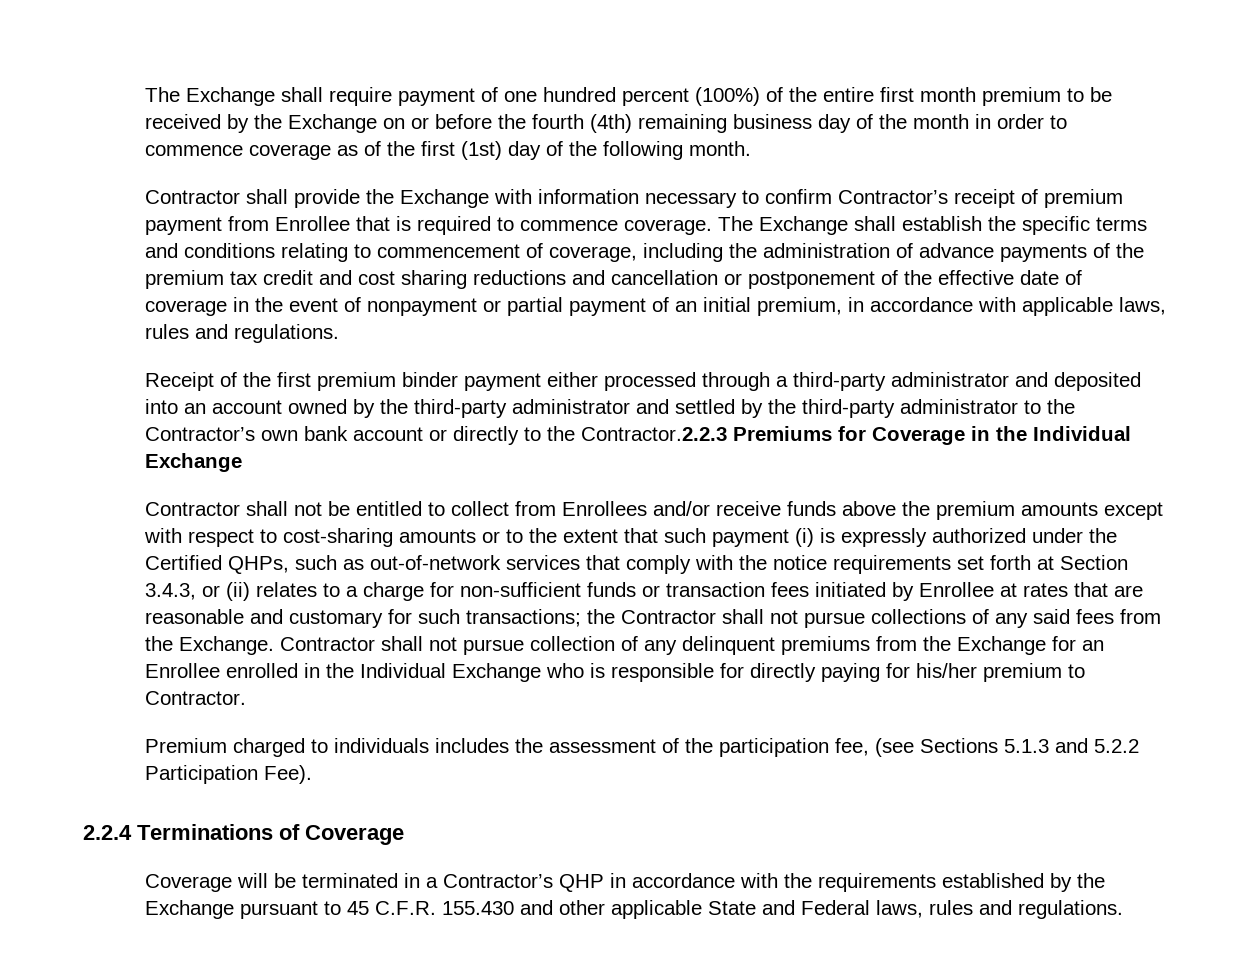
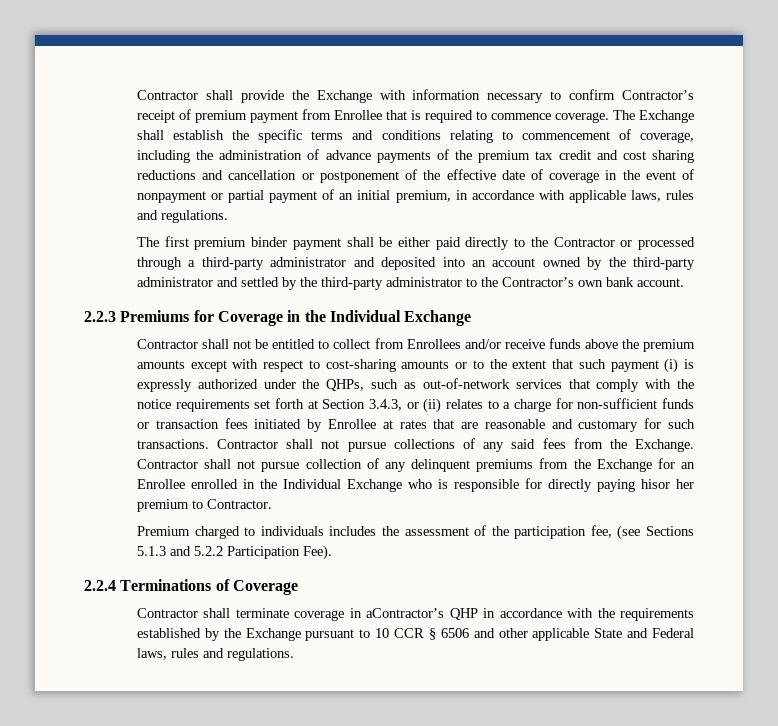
- The Exchange shall require payment of one hundred percent (100%) of the entire first month premium to be received by the Exchange on or before the fourth (4th) remaining business day of the month in order to commence coverage as of the first (1st) day of the following month.
- Receipt of the first premium binder payment either processed through a third-party administrator and deposited into an account owned by the third-party administrator and settled by the third-party administrator to the Contractor’s own bank account or directly to the Contractor.2.2.3 Premiums for Coverage in the Individual Exchange
+ The first premium binder payment shall be either paid directly to the Contractor or processed through a third-party administrator and deposited into an account owned by the third-party administrator and settled by the third-party administrator to the Contractor’s own bank account.
+ 2.2.3 Premiums for Coverage in the Individual Exchange
- Contractor shall not be entitled to collect from Enrollees and/or receive funds above the premium amounts except with respect to cost-sharing amounts or to the extent that such payment (i) is expressly authorized under the Certified QHPs, such as out-of-network services that comply with the notice requirements set forth at Section 3.4.3, or (ii) relates to a charge for non-sufficient funds or transaction fees initiated by Enrollee at rates that are reasonable and customary for such transactions; the Contractor shall not pursue collections of any said fees from the Exchange.
+ Contractor shall not be entitled to collect from Enrollees and/or receive funds above the premium amounts except with respect to cost-sharing amounts or to the extent that such payment (i) is expressly authorized under the QHPs, such as out-of-network services that comply with the notice requirements set forth at Section 3.4.3, or (ii) relates to a charge for non-sufficient funds or transaction fees initiated by Enrollee at rates that are reasonable and customary for such transactions. Contractor shall not pursue collections of any said fees from the Exchange.
- Contractor shall not pursue collection of any delinquent premiums from the Exchange for an Enrollee enrolled in the Individual Exchange who is responsible for directly paying for his/her premium to Contractor.
+ Contractor shall not pursue collection of any delinquent premiums from the Exchange for an Enrollee enrolled in the Individual Exchange who is responsible for directly paying hisor her premium to Contractor.
- Coverage will be terminated in a Contractor’s QHP in accordance with the requirements established by the Exchange pursuant to 45 C.F.R. 155.430 and other applicable State and Federal laws, rules and regulations.
+ Contractor shall terminate coverage in aContractor’s QHP in accordance with the requirements established by the Exchange pursuant to 10 CCR § 6506 and other applicable State and Federal laws, rules and regulations.

